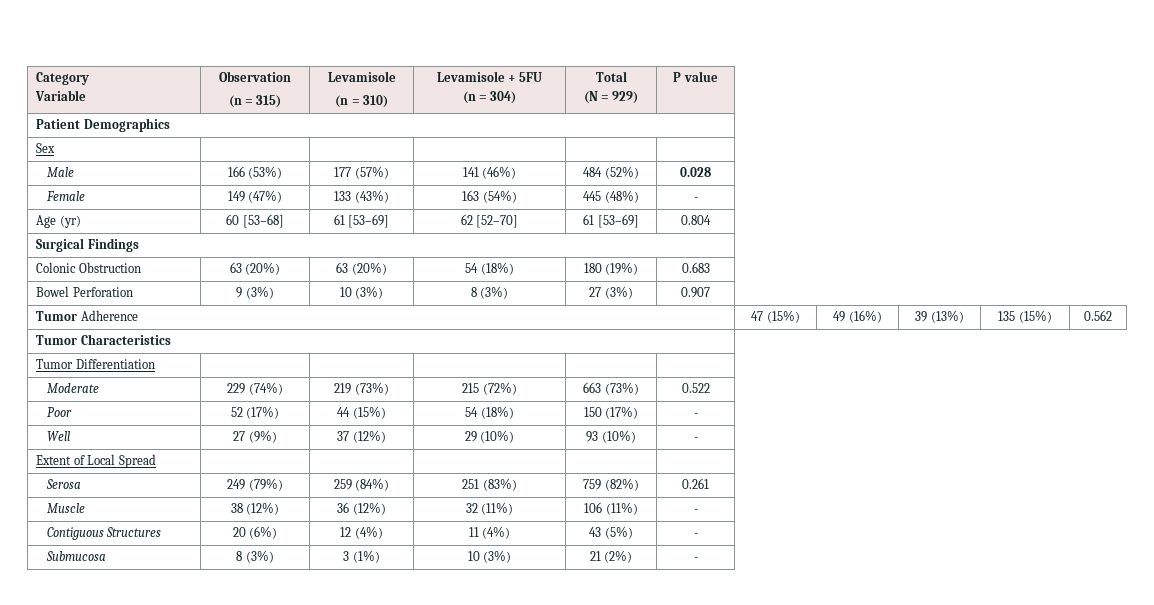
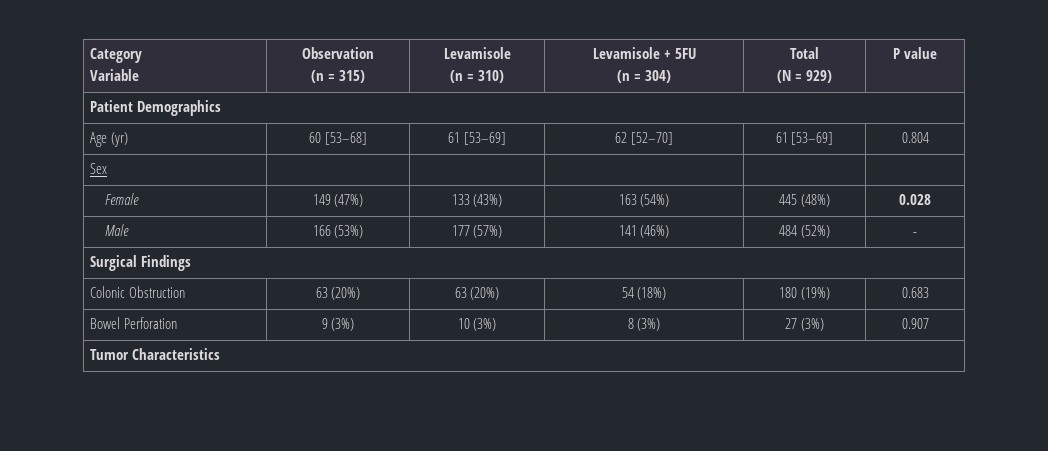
- Sex | | | | |
- Male | 166 (53%) | 177 (57%) | 141 (46%) | 484 (52%) | 0.028
- Female | 149 (47%) | 133 (43%) | 163 (54%) | 445 (48%) | -
+ Sex | | | | |
+ Female | 149 (47%) | 133 (43%) | 163 (54%) | 445 (48%) | 0.028
+ Male | 166 (53%) | 177 (57%) | 141 (46%) | 484 (52%) | -
- Tumor Adherence | 47 (15%) | 49 (16%) | 39 (13%) | 135 (15%) | 0.562
  Tumor Characteristics
- Tumor Differentiation | | | | |
- Moderate | 229 (74%) | 219 (73%) | 215 (72%) | 663 (73%) | 0.522
- Poor | 52 (17%) | 44 (15%) | 54 (18%) | 150 (17%) | -
- Well | 27 (9%) | 37 (12%) | 29 (10%) | 93 (10%) | -
- Extent of Local Spread | | | | |
- Serosa | 249 (79%) | 259 (84%) | 251 (83%) | 759 (82%) | 0.261
- Muscle | 38 (12%) | 36 (12%) | 32 (11%) | 106 (11%) | -
- Contiguous Structures | 20 (6%) | 12 (4%) | 11 (4%) | 43 (5%) | -
- Submucosa | 8 (3%) | 3 (1%) | 10 (3%) | 21 (2%) | -

